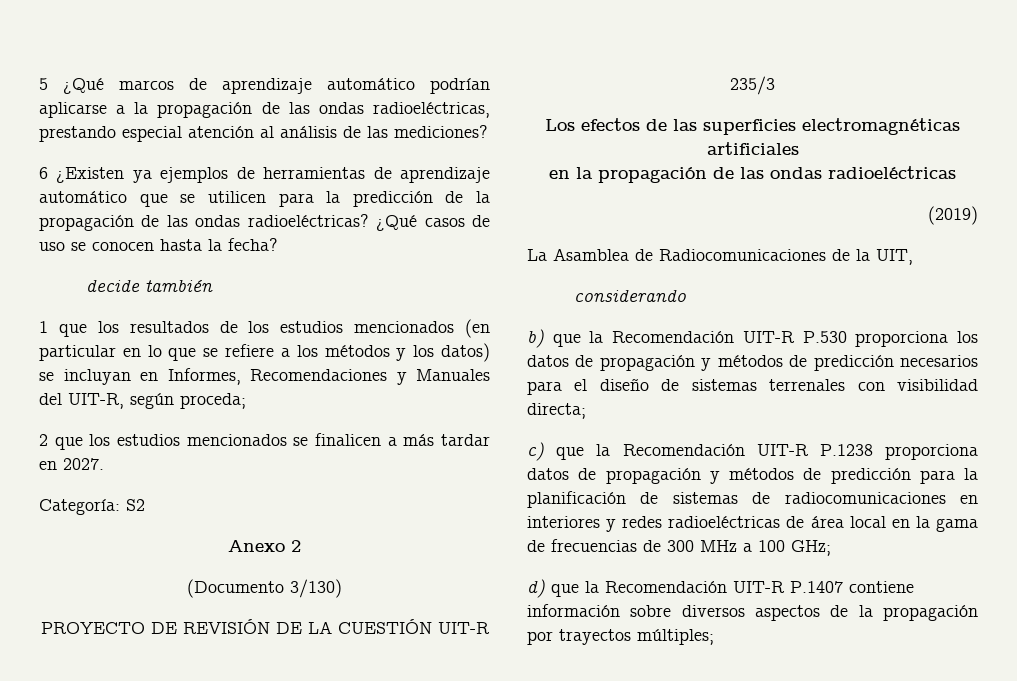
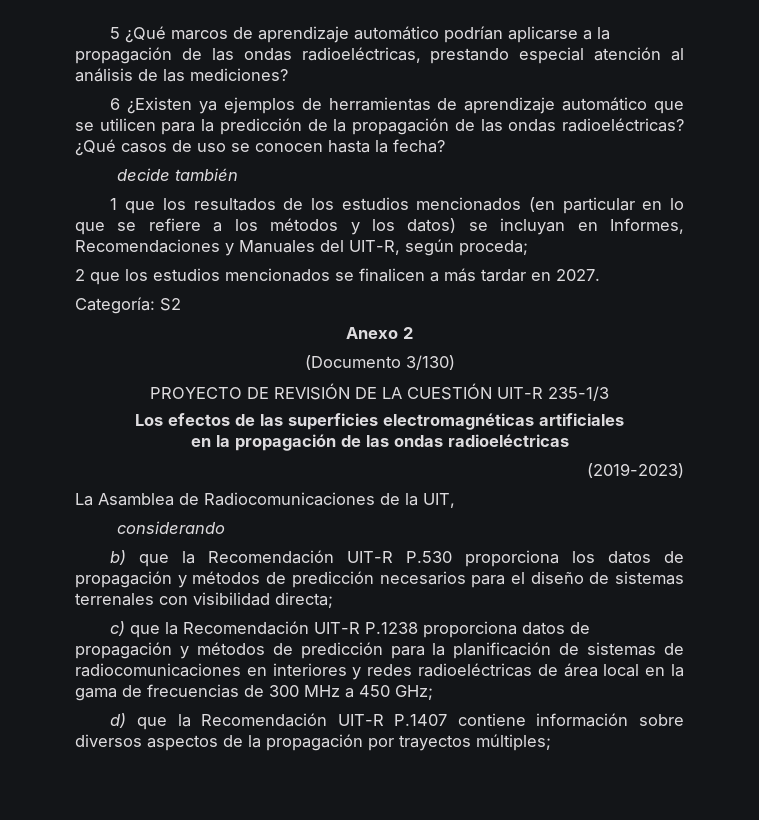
- PROYECTO DE REVISIÓN DE LA CUESTIÓN UIT-R 235/3
+ PROYECTO DE REVISIÓN DE LA CUESTIÓN UIT-R 235-1/3
- (2019)
+ (2019-2023)
- c) que la Recomendación UIT-R P.1238 proporciona datos de propagación y métodos de predicción para la planificación de sistemas de radiocomunicaciones en interiores y redes radioeléctricas de área local en la gama de frecuencias de 300 MHz a 100 GHz;
+ c) que la Recomendación UIT-R P.1238 proporciona datos de propagación y métodos de predicción para la planificación de sistemas de radiocomunicaciones en interiores y redes radioeléctricas de área local en la gama de frecuencias de 300 MHz a 450 GHz;

